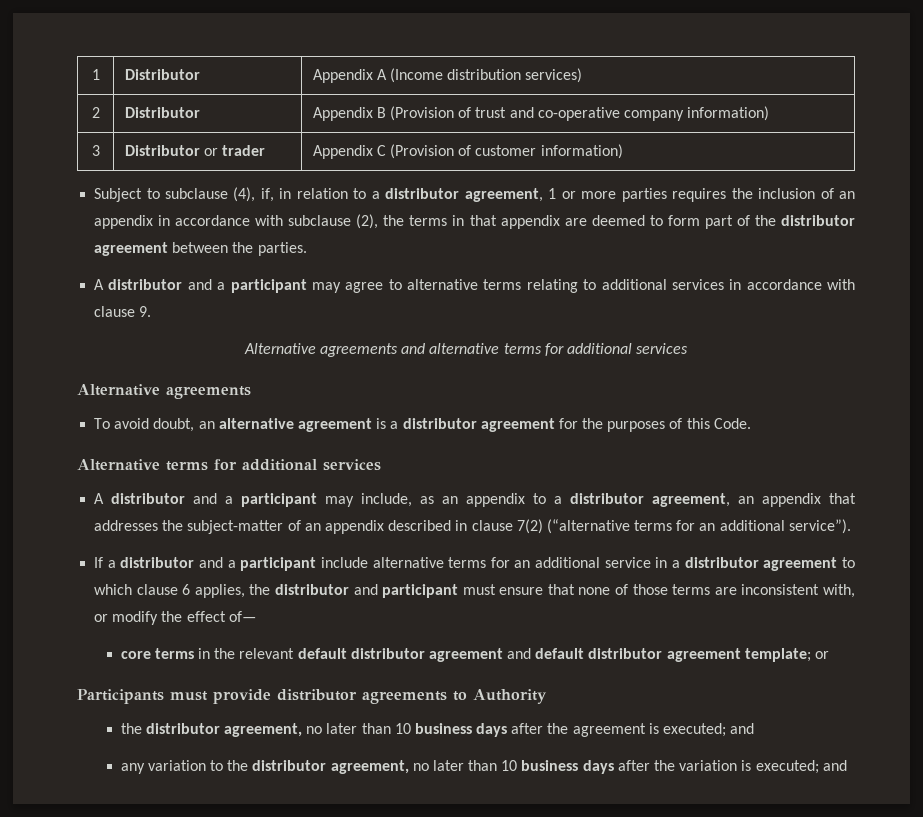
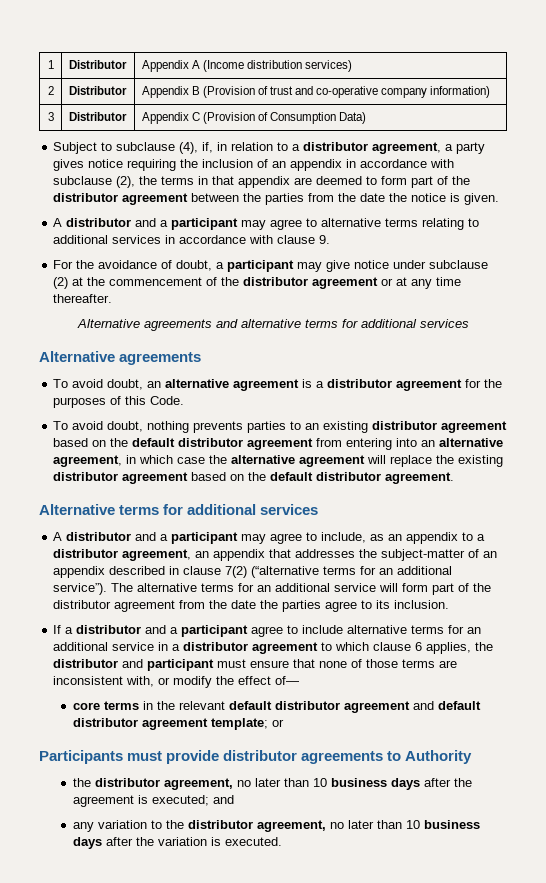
- 3 | Distributor or trader | Appendix C (Provision of customer information)
+ 3 | Distributor | Appendix C (Provision of Consumption Data)
- Subject to subclause (4), if, in relation to a distributor agreement, 1 or more parties requires the inclusion of an appendix in accordance with subclause (2), the terms in that appendix are deemed to form part of the distributor agreement between the parties.
+ Subject to subclause (4), if, in relation to a distributor agreement, a party gives notice requiring the inclusion of an appendix in accordance with subclause (2), the terms in that appendix are deemed to form part of the distributor agreement between the parties from the date the notice is given.
+ For the avoidance of doubt, a participant may give notice under subclause (2) at the commencement of the distributor agreement or at any time thereafter.
+ To avoid doubt, nothing prevents parties to an existing distributor agreement based on the default distributor agreement from entering into an alternative agreement, in which case the alternative agreement will replace the existing distributor agreement based on the default distributor agreement.
- A distributor and a participant may include, as an appendix to a distributor agreement, an appendix that addresses the subject-matter of an appendix described in clause 7(2) (“alternative terms for an additional service”).
+ A distributor and a participant may agree to include, as an appendix to a distributor agreement, an appendix that addresses the subject-matter of an appendix described in clause 7(2) (“alternative terms for an additional service”). The alternative terms for an additional service will form part of the distributor agreement from the date the parties agree to its inclusion.
- If a distributor and a participant include alternative terms for an additional service in a distributor agreement to which clause 6 applies, the distributor and participant must ensure that none of those terms are inconsistent with, or modify the effect of—
+ If a distributor and a participant agree to include alternative terms for an additional service in a distributor agreement to which clause 6 applies, the distributor and participant must ensure that none of those terms are inconsistent with, or modify the effect of—
- any variation to the distributor agreement, no later than 10 business days after the variation is executed; and
+ any variation to the distributor agreement, no later than 10 business days after the variation is executed.

